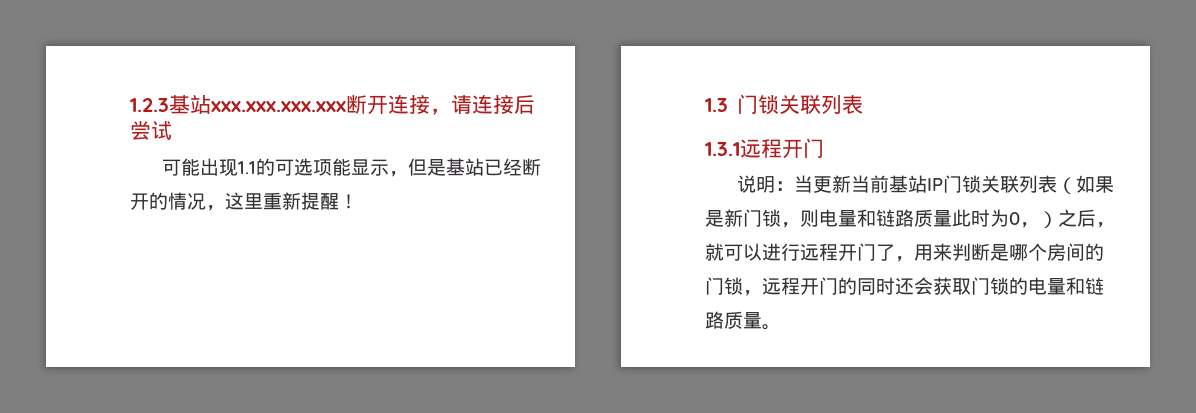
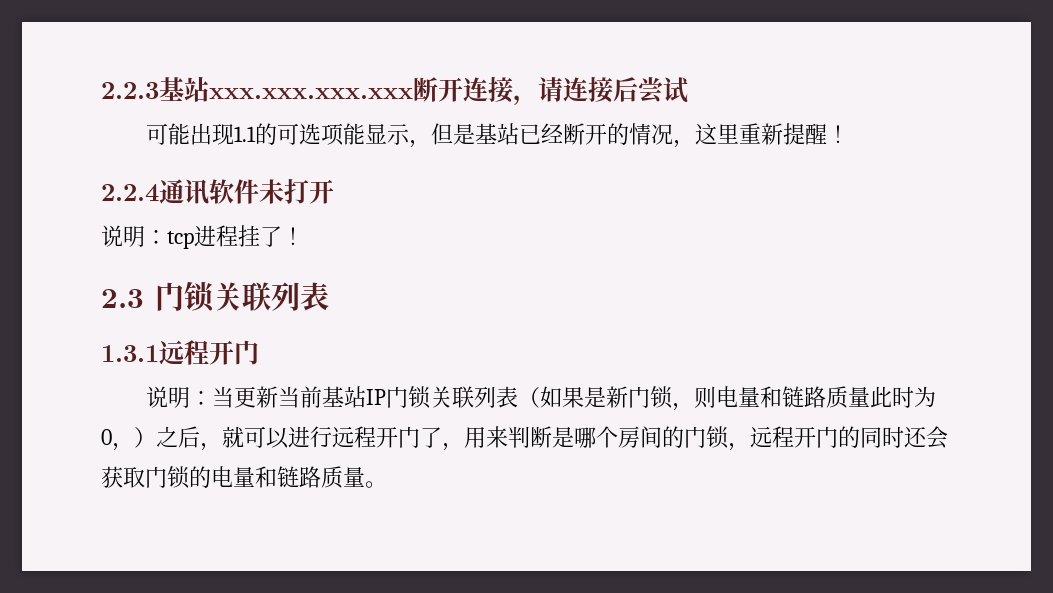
- 1.2.3基站xxx.xxx.xxx.xxx断开连接，请连接后尝试
+ 2.2.3基站xxx.xxx.xxx.xxx断开连接，请连接后尝试
- 1.3门锁关联列表
+ 2.2.4通讯软件未打开
+ 说明：tcp进程挂了！
+ 2.3门锁关联列表

